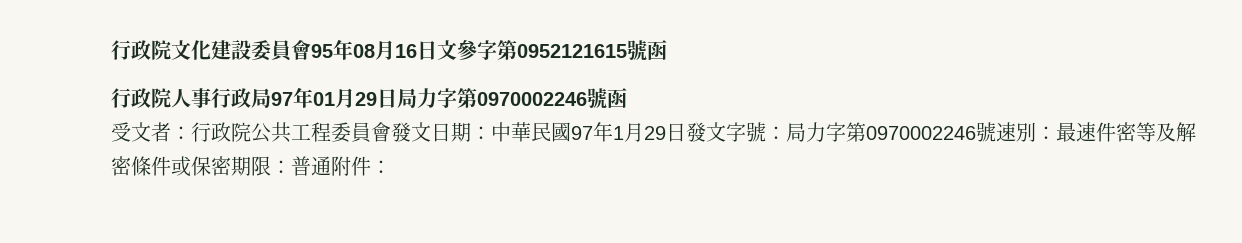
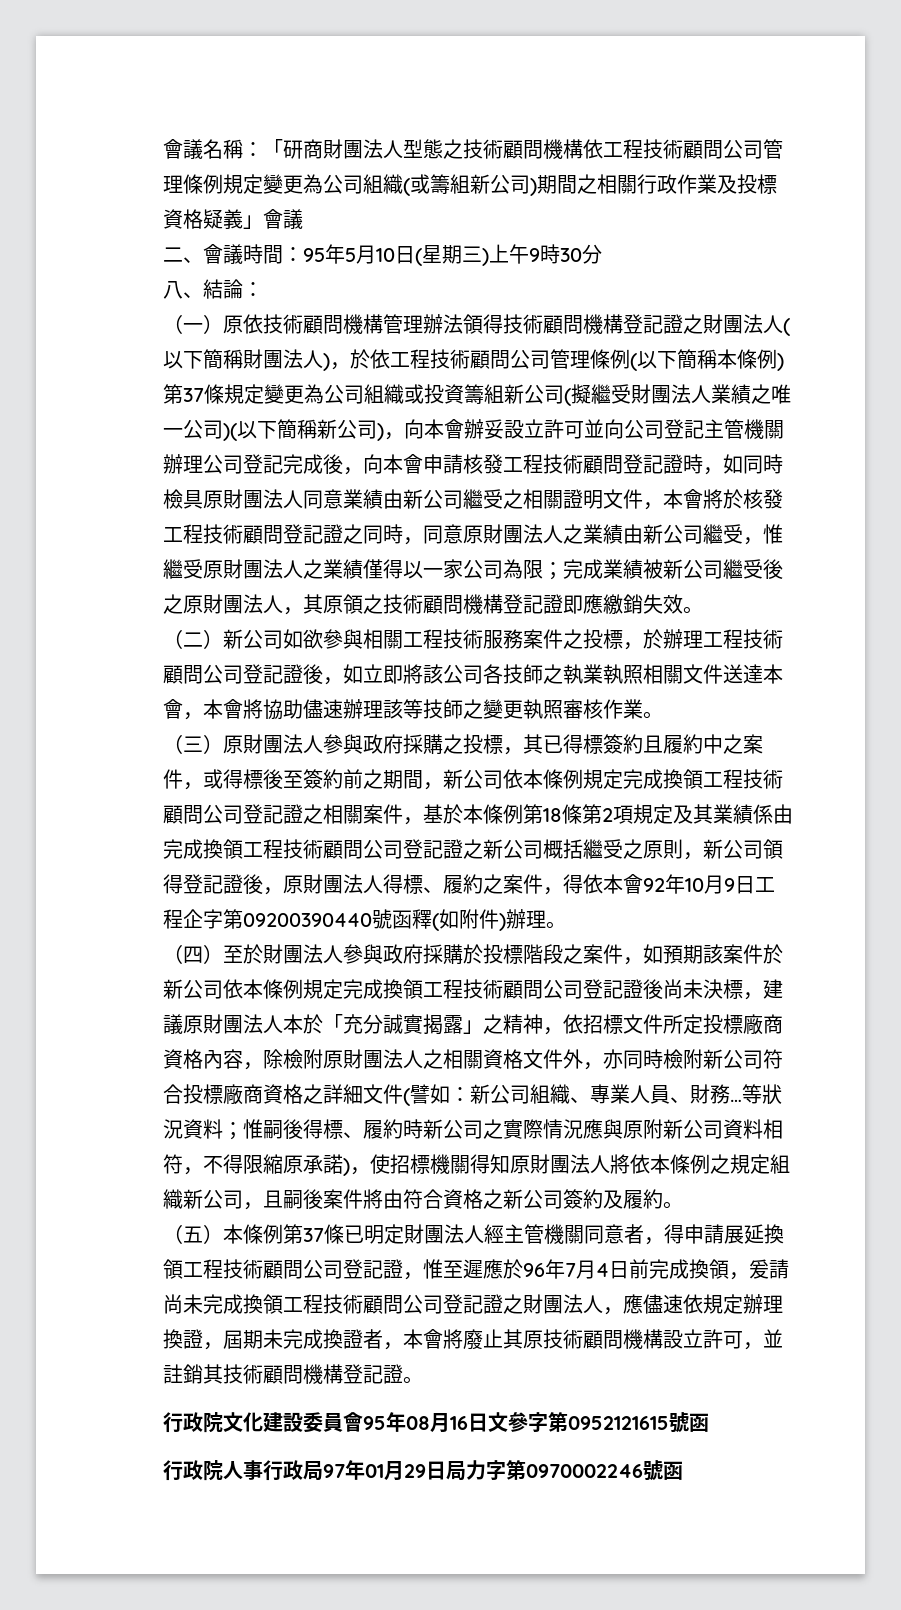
+ 會議名稱：「研商財團法人型態之技術顧問機構依工程技術顧問公司管理條例規定變更為公司組織(或籌組新公司)期間之相關行政作業及投標資格疑義」會議
+ 二、會議時間：95年5月10日(星期三)上午9時30分
+ 八、結論：
+ （一）原依技術顧問機構管理辦法領得技術顧問機構登記證之財團法人(以下簡稱財團法人)，於依工程技術顧問公司管理條例(以下簡稱本條例)第37條規定變更為公司組織或投資籌組新公司(擬繼受財團法人業績之唯一公司)(以下簡稱新公司)，向本會辦妥設立許可並向公司登記主管機關辦理公司登記完成後，向本會申請核發工程技術顧問登記證時，如同時檢具原財團法人同意業績由新公司繼受之相關證明文件，本會將於核發工程技術顧問登記證之同時，同意原財團法人之業績由新公司繼受，惟繼受原財團法人之業績僅得以一家公司為限；完成業績被新公司繼受後之原財團法人，其原領之技術顧問機構登記證即應繳銷失效。
+ （二）新公司如欲參與相關工程技術服務案件之投標，於辦理工程技術顧問公司登記證後，如立即將該公司各技師之執業執照相關文件送達本會，本會將協助儘速辦理該等技師之變更執照審核作業。
+ （三）原財團法人參與政府採購之投標，其已得標簽約且履約中之案件，或得標後至簽約前之期間，新公司依本條例規定完成換領工程技術顧問公司登記證之相關案件，基於本條例第18條第2項規定及其業績係由完成換領工程技術顧問公司登記證之新公司概括繼受之原則，新公司領得登記證後，原財團法人得標、履約之案件，得依本會92年10月9日工程企字第09200390440號函釋(如附件)辦理。
+ （四）至於財團法人參與政府採購於投標階段之案件，如預期該案件於新公司依本條例規定完成換領工程技術顧問公司登記證後尚未決標，建議原財團法人本於「充分誠實揭露」之精神，依招標文件所定投標廠商資格內容，除檢附原財團法人之相關資格文件外，亦同時檢附新公司符合投標廠商資格之詳細文件(譬如：新公司組織、專業人員、財務…等狀況資料；惟嗣後得標、履約時新公司之實際情況應與原附新公司資料相符，不得限縮原承諾)，使招標機關得知原財團法人將依本條例之規定組織新公司，且嗣後案件將由符合資格之新公司簽約及履約。
+ （五）本條例第37條已明定財團法人經主管機關同意者，得申請展延換領工程技術顧問公司登記證，惟至遲應於96年7月4日前完成換領，爰請尚未完成換領工程技術顧問公司登記證之財團法人，應儘速依規定辦理換證，屆期未完成換證者，本會將廢止其原技術顧問機構設立許可，並註銷其技術顧問機構登記證。
- 受文者：行政院公共工程委員會發文日期：中華民國97年1月29日發文字號：局力字第0970002246號速別：最速件密等及解密條件或保密期限：普通附件：

